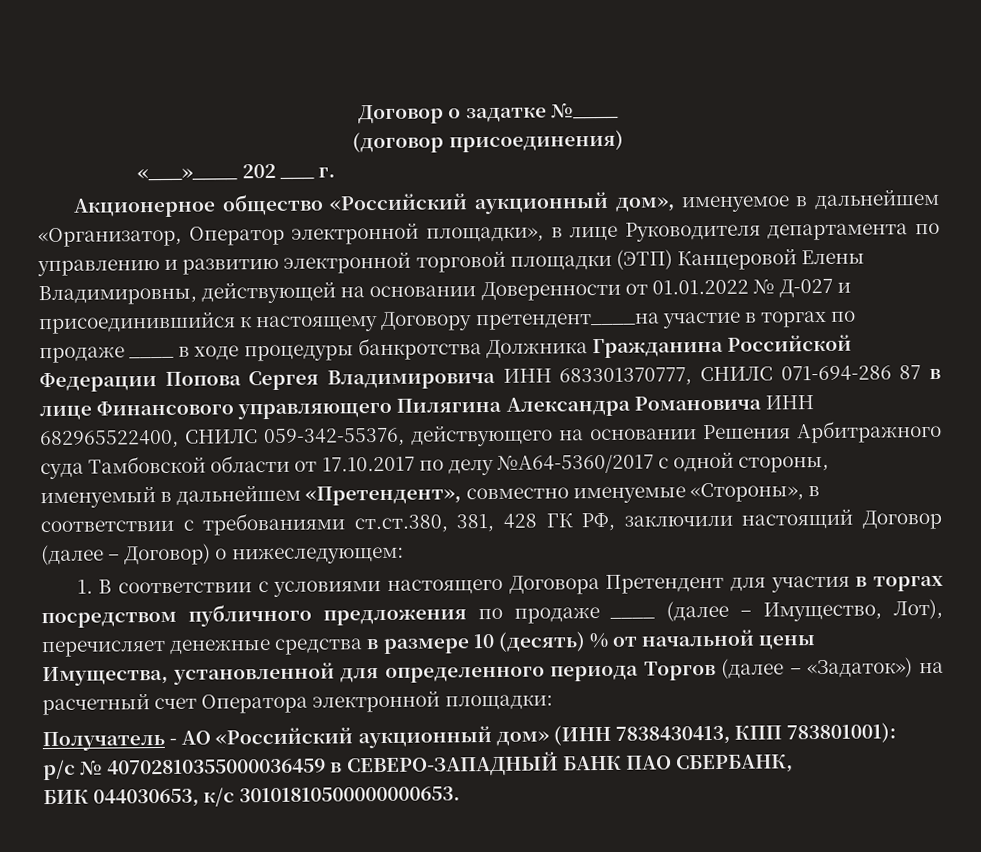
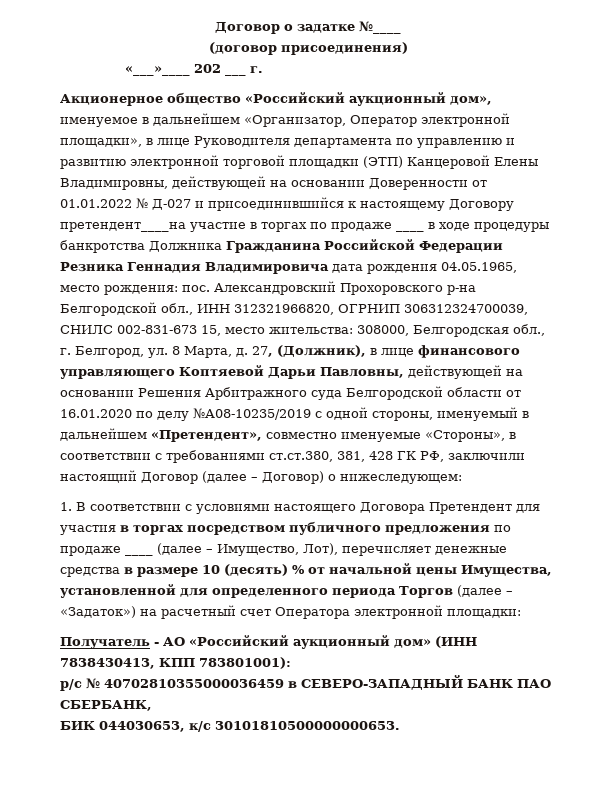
- Акционерное общество «Российский аукционный дом», именуемое в дальнейшем «Организатор, Оператор электронной площадки», в лице Руководителя департамента по управлению и развитию электронной торговой площадки (ЭТП) Канцеровой Елены Владимировны, действующей на основании Доверенности от 01.01.2022 № Д-027 и присоединившийся к настоящему Договору претендент____на участие в торгах по продаже ____ в ходе процедуры банкротства Должника Гражданина Российской Федерации Попова Сергея Владимировича ИНН 683301370777, СНИЛС 071-694-286 87 в лице Финансового управляющего Пилягина Александра Романовича ИНН 682965522400, СНИЛС 059-342-55376, действующего на основании Решения Арбитражного суда Тамбовской области от 17.10.2017 по делу №А64-5360/2017 с одной стороны, именуемый в дальнейшем «Претендент», совместно именуемые «Стороны», в соответствии с требованиями ст.ст.380, 381, 428 ГК РФ, заключили настоящий Договор (далее – Договор) о нижеследующем:
+ Акционерное общество «Российский аукционный дом», именуемое в дальнейшем «Организатор, Оператор электронной площадки», в лице Руководителя департамента по управлению и развитию электронной торговой площадки (ЭТП) Канцеровой Елены Владимировны, действующей на основании Доверенности от 01.01.2022 № Д-027 и присоединившийся к настоящему Договору претендент____на участие в торгах по продаже ____ в ходе процедуры банкротства Должника Гражданина Российской Федерации Резника Геннадия Владимировича дата рождения 04.05.1965, место рождения: пос. Александровский Прохоровского р-на Белгородской обл., ИНН 312321966820, ОГРНИП 306312324700039, СНИЛС 002-831-673 15, место жительства: 308000, Белгородская обл., г. Белгород, ул. 8 Марта, д. 27, (Должник), в лице финансового управляющего Коптяевой Дарьи Павловны, действующей на основании Решения Арбитражного суда Белгородской области от 16.01.2020 по делу №А08-10235/2019 с одной стороны, именуемый в дальнейшем «Претендент», совместно именуемые «Стороны», в соответствии с требованиями ст.ст.380, 381, 428 ГК РФ, заключили настоящий Договор (далее – Договор) о нижеследующем:

